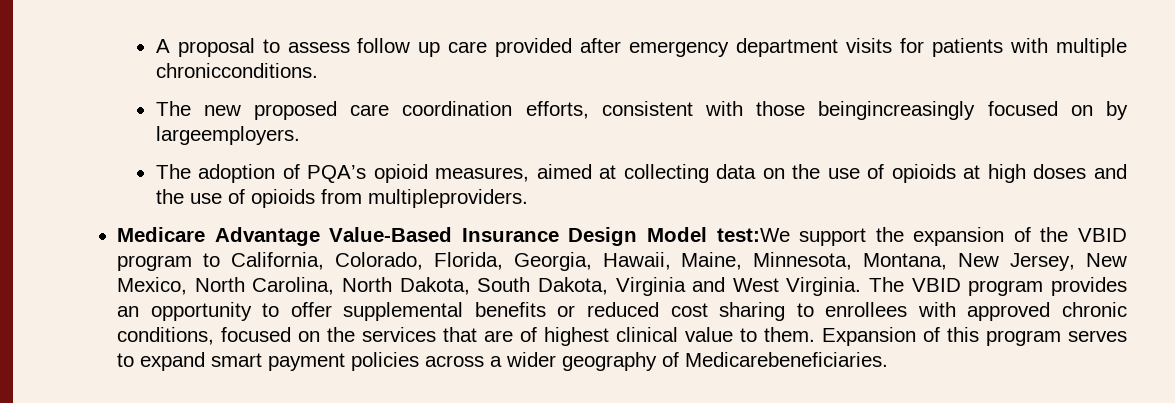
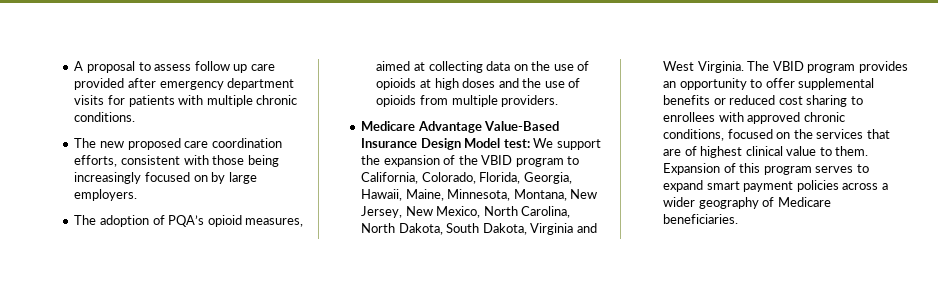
- A proposal to assess follow up care provided after emergency department visits for patients with multiple chronicconditions.
+ A proposal to assess follow up care provided after emergency department visits for patients with multiple chronic conditions.
- The new proposed care coordination efforts, consistent with those beingincreasingly focused on by largeemployers.
+ The new proposed care coordination efforts, consistent with those being increasingly focused on by large employers.
- The adoption of PQA’s opioid measures, aimed at collecting data on the use of opioids at high doses and the use of opioids from multipleproviders.
+ The adoption of PQA’s opioid measures, aimed at collecting data on the use of opioids at high doses and the use of opioids from multiple providers.
- Medicare Advantage Value-Based Insurance Design Model test:We support the expansion of the VBID program to California, Colorado, Florida, Georgia, Hawaii, Maine, Minnesota, Montana, New Jersey, New Mexico, North Carolina, North Dakota, South Dakota, Virginia and West Virginia.
+ Medicare Advantage Value-Based Insurance Design Model test: We support the expansion of the VBID program to California, Colorado, Florida, Georgia, Hawaii, Maine, Minnesota, Montana, New Jersey, New Mexico, North Carolina, North Dakota, South Dakota, Virginia and West Virginia.
- Expansion of this program serves to expand smart payment policies across a wider geography of Medicarebeneficiaries.
+ Expansion of this program serves to expand smart payment policies across a wider geography of Medicare beneficiaries.

